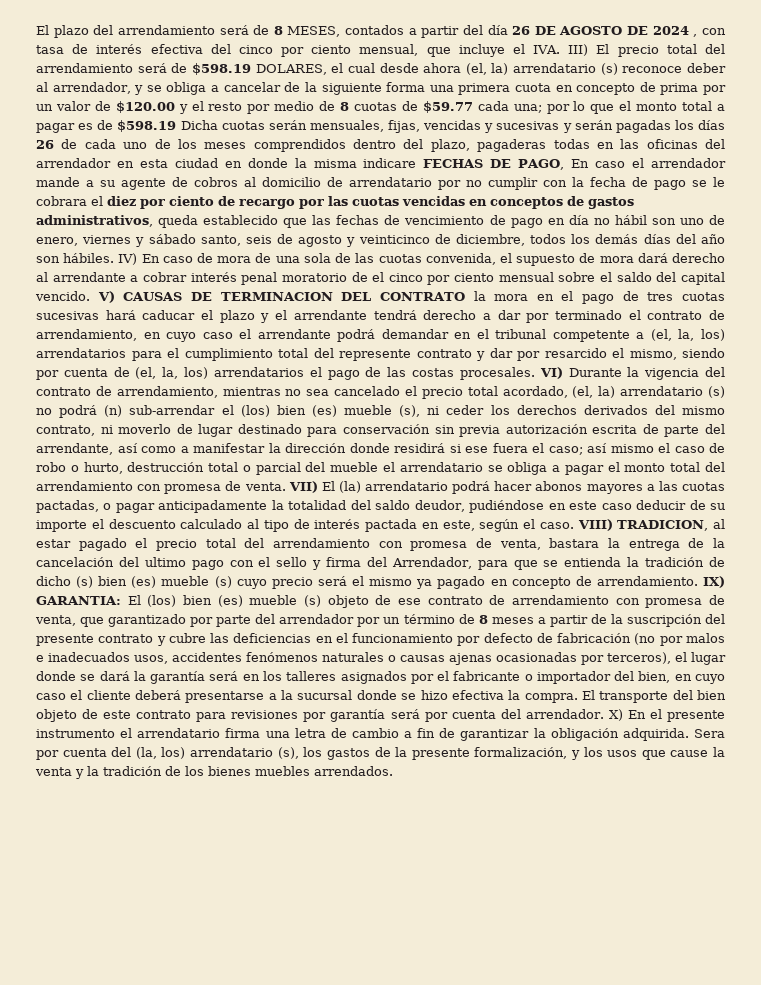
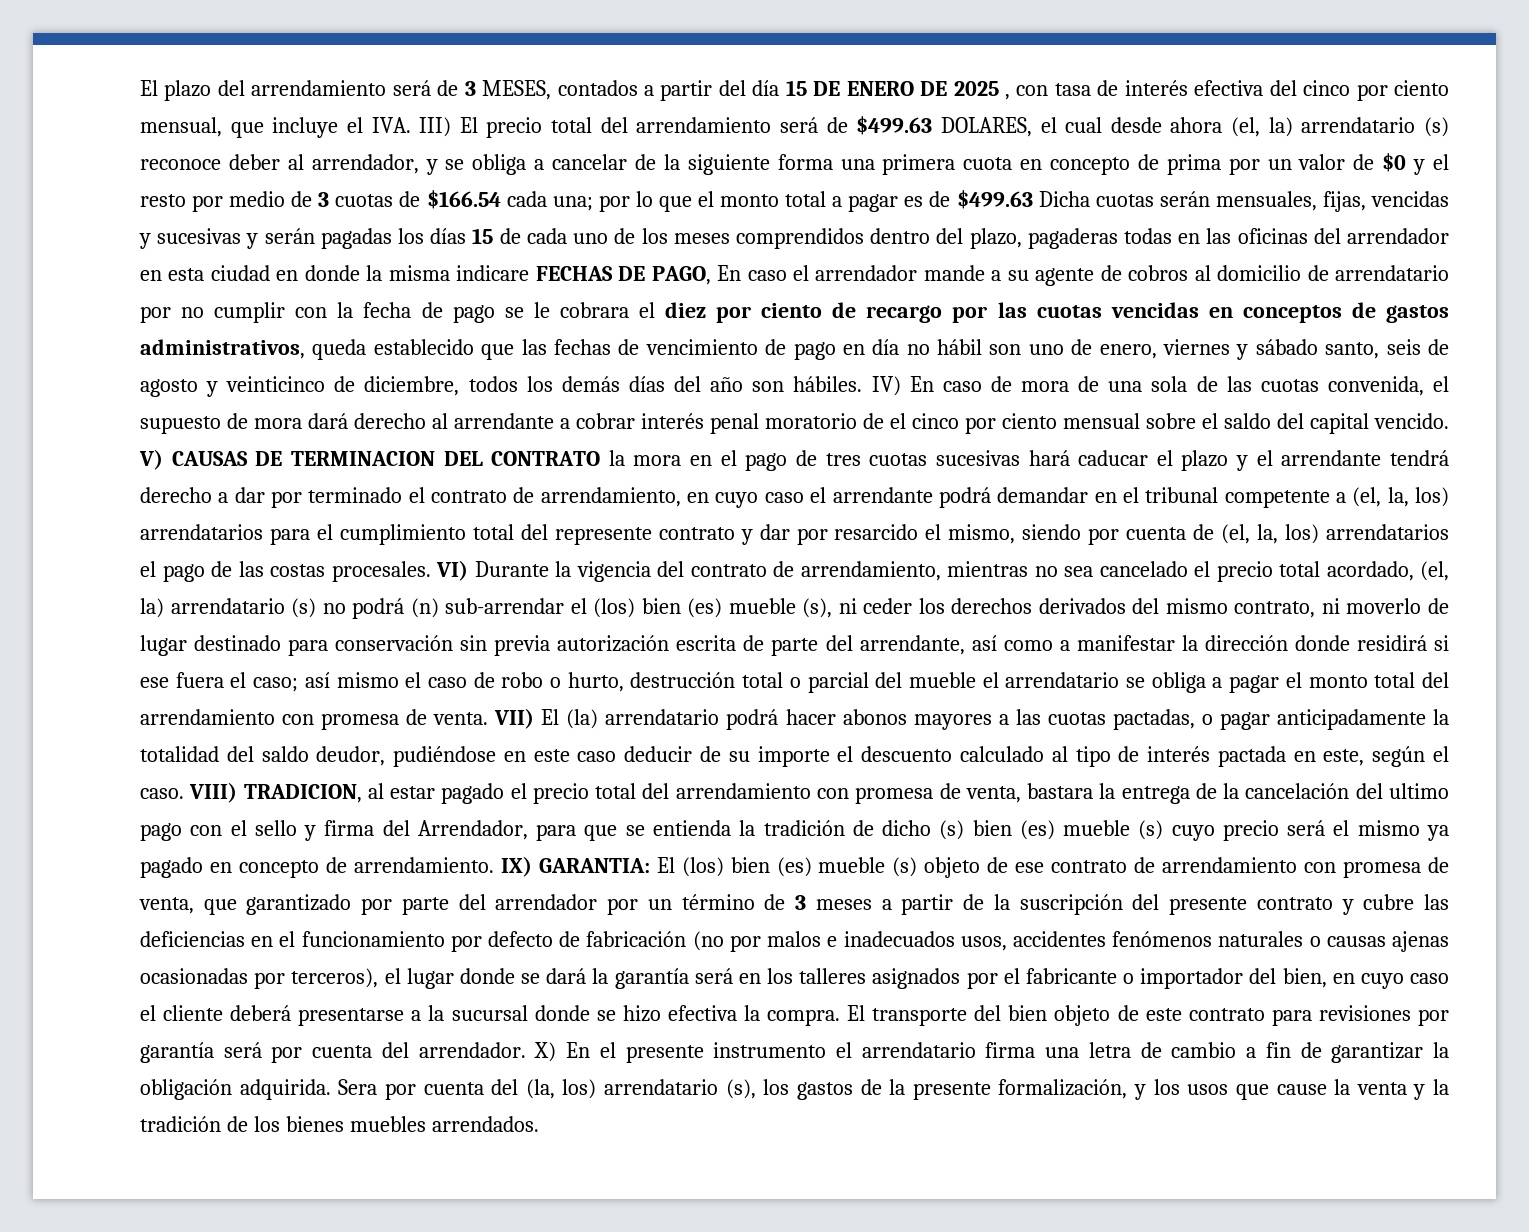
- El plazo del arrendamiento será de 8 MESES, contados a partir del día 26 DE AGOSTO DE 2024 , con tasa de interés efectiva del cinco por ciento mensual, que incluye el IVA. III) El precio total del arrendamiento será de $598.19 DOLARES, el cual desde ahora (el, la) arrendatario (s) reconoce deber al arrendador, y se obliga a cancelar de la siguiente forma una primera cuota en concepto de prima por un valor de $120.00 y el resto por medio de 8 cuotas de $59.77 cada una;
+ El plazo del arrendamiento será de 3 MESES, contados a partir del día 15 DE ENERO DE 2025 , con tasa de interés efectiva del cinco por ciento mensual, que incluye el IVA. III) El precio total del arrendamiento será de $499.63 DOLARES, el cual desde ahora (el, la) arrendatario (s) reconoce deber al arrendador, y se obliga a cancelar de la siguiente forma una primera cuota en concepto de prima por un valor de $0 y el resto por medio de 3 cuotas de $166.54 cada una;
- por lo que el monto total a pagar es de $598.19 Dicha cuotas serán mensuales, fijas, vencidas y sucesivas y serán pagadas los días 26 de cada uno de los meses comprendidos dentro del plazo, pagaderas todas en las oficinas del arrendador en esta ciudad en donde la misma indicare FECHAS DE PAGO, En caso el arrendador mande a su agente de cobros al domicilio de arrendatario por no cumplir con la fecha de pago se le cobrara el diez por ciento de recargo por las cuotas vencidas en conceptos de gastos administrativos, queda establecido que las fechas de vencimiento de pago en día no hábil son uno de enero, viernes y sábado santo, seis de agosto y veinticinco de diciembre, todos los demás días del año son hábiles.
+ por lo que el monto total a pagar es de $499.63 Dicha cuotas serán mensuales, fijas, vencidas y sucesivas y serán pagadas los días 15 de cada uno de los meses comprendidos dentro del plazo, pagaderas todas en las oficinas del arrendador en esta ciudad en donde la misma indicare FECHAS DE PAGO, En caso el arrendador mande a su agente de cobros al domicilio de arrendatario por no cumplir con la fecha de pago se le cobrara el diez por ciento de recargo por las cuotas vencidas en conceptos de gastos administrativos, queda establecido que las fechas de vencimiento de pago en día no hábil son uno de enero, viernes y sábado santo, seis de agosto y veinticinco de diciembre, todos los demás días del año son hábiles.
- El (los) bien (es) mueble (s) objeto de ese contrato de arrendamiento con promesa de venta, que garantizado por parte del arrendador por un término de 8 meses a partir de la suscripción del presente contrato y cubre las deficiencias en el funcionamiento por defecto de fabricación (no por malos e inadecuados usos, accidentes fenómenos naturales o causas ajenas ocasionadas por terceros), el lugar donde se dará la garantía será en los talleres asignados por el fabricante o importador del bien, en cuyo caso el cliente deberá presentarse a la sucursal donde se hizo efectiva la compra.
+ El (los) bien (es) mueble (s) objeto de ese contrato de arrendamiento con promesa de venta, que garantizado por parte del arrendador por un término de 3 meses a partir de la suscripción del presente contrato y cubre las deficiencias en el funcionamiento por defecto de fabricación (no por malos e inadecuados usos, accidentes fenómenos naturales o causas ajenas ocasionadas por terceros), el lugar donde se dará la garantía será en los talleres asignados por el fabricante o importador del bien, en cuyo caso el cliente deberá presentarse a la sucursal donde se hizo efectiva la compra.

